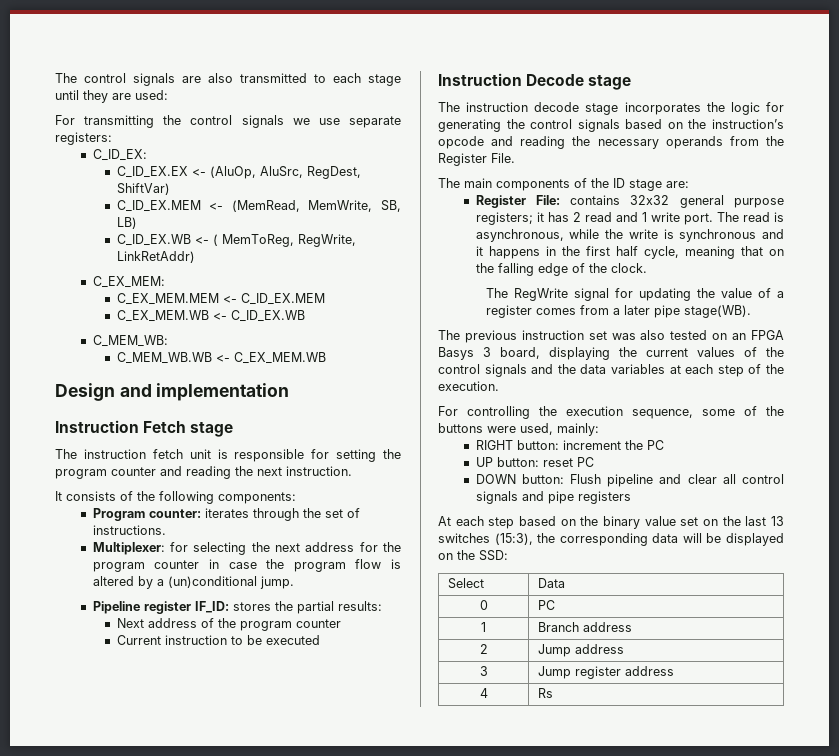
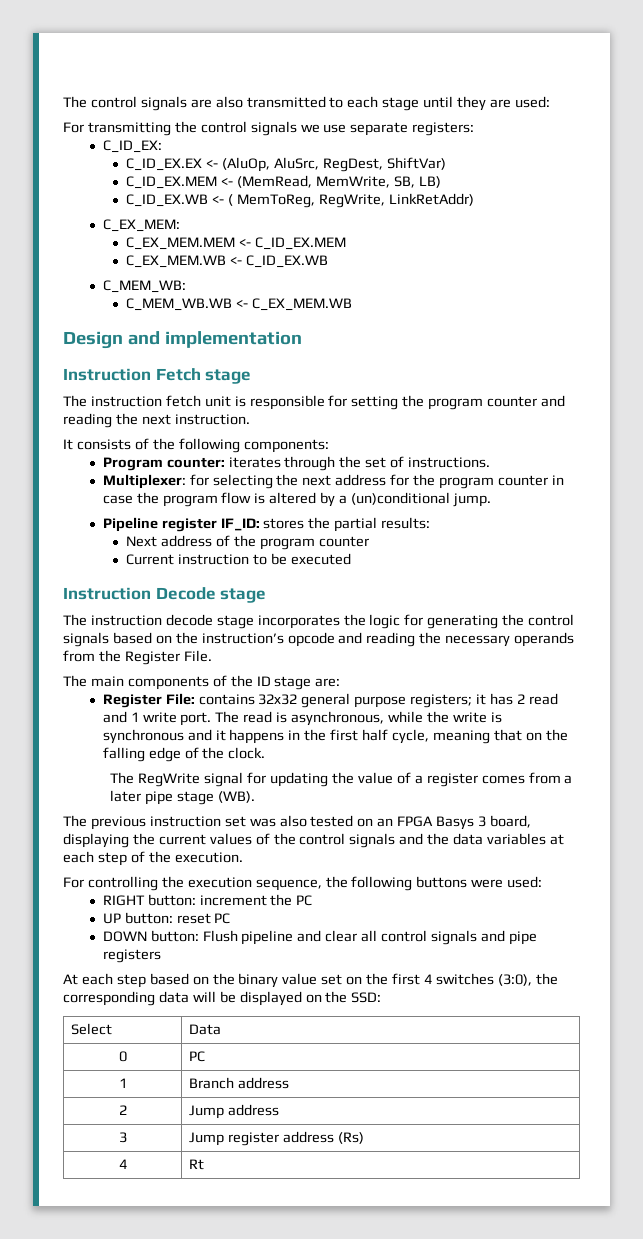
- The RegWrite signal for updating the value of a register comes from a later pipe stage(WB).
+ The RegWrite signal for updating the value of a register comes from a later pipe stage (WB).
- For controlling the execution sequence, some of the buttons were used, mainly:
+ For controlling the execution sequence, the following buttons were used:
- At each step based on the binary value set on the last 13 switches (15:3), the corresponding data will be displayed on the SSD:
+ At each step based on the binary value set on the first 4 switches (3:0), the corresponding data will be displayed on the SSD:
- 3 | Jump register address
+ 3 | Jump register address (Rs)
- 4 | Rs
+ 4 | Rt

